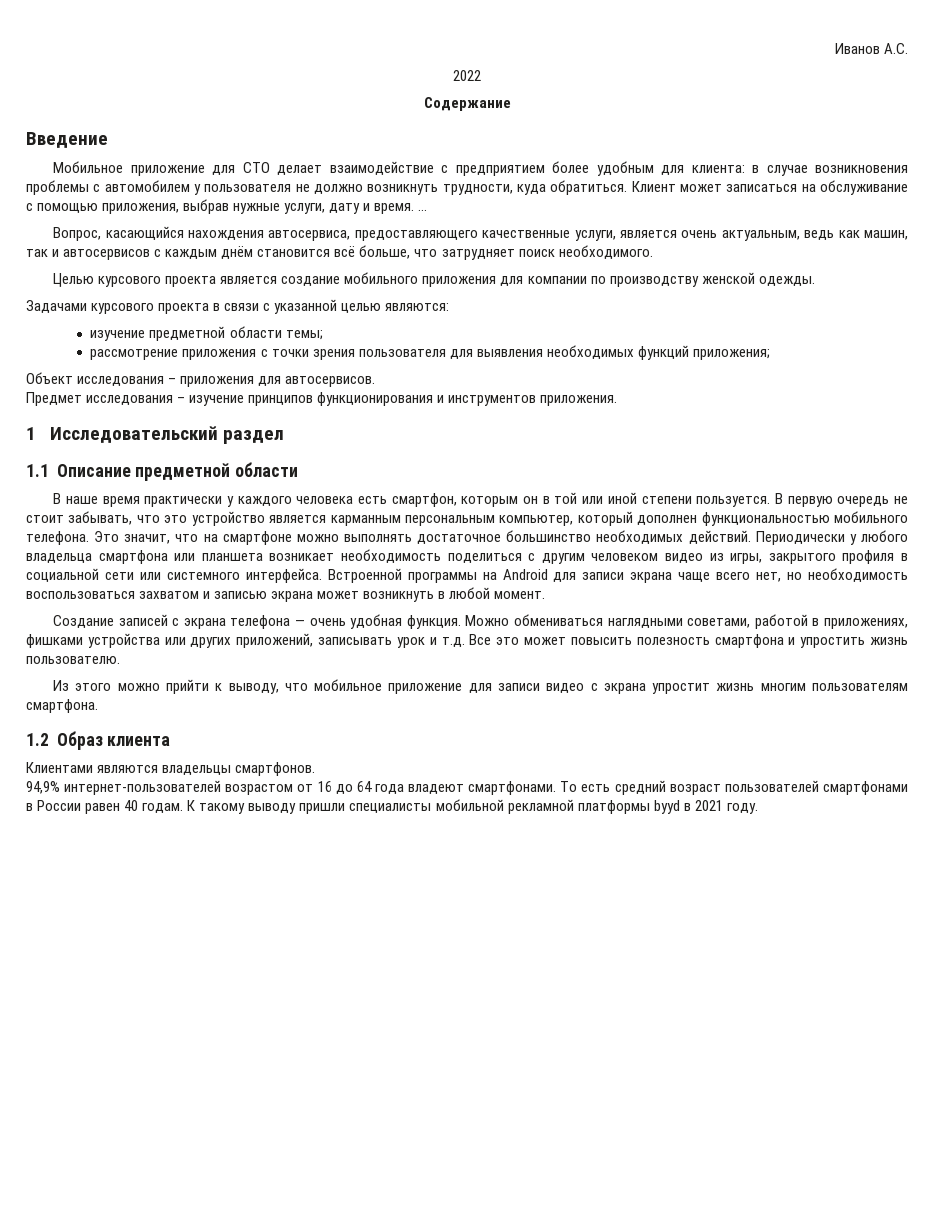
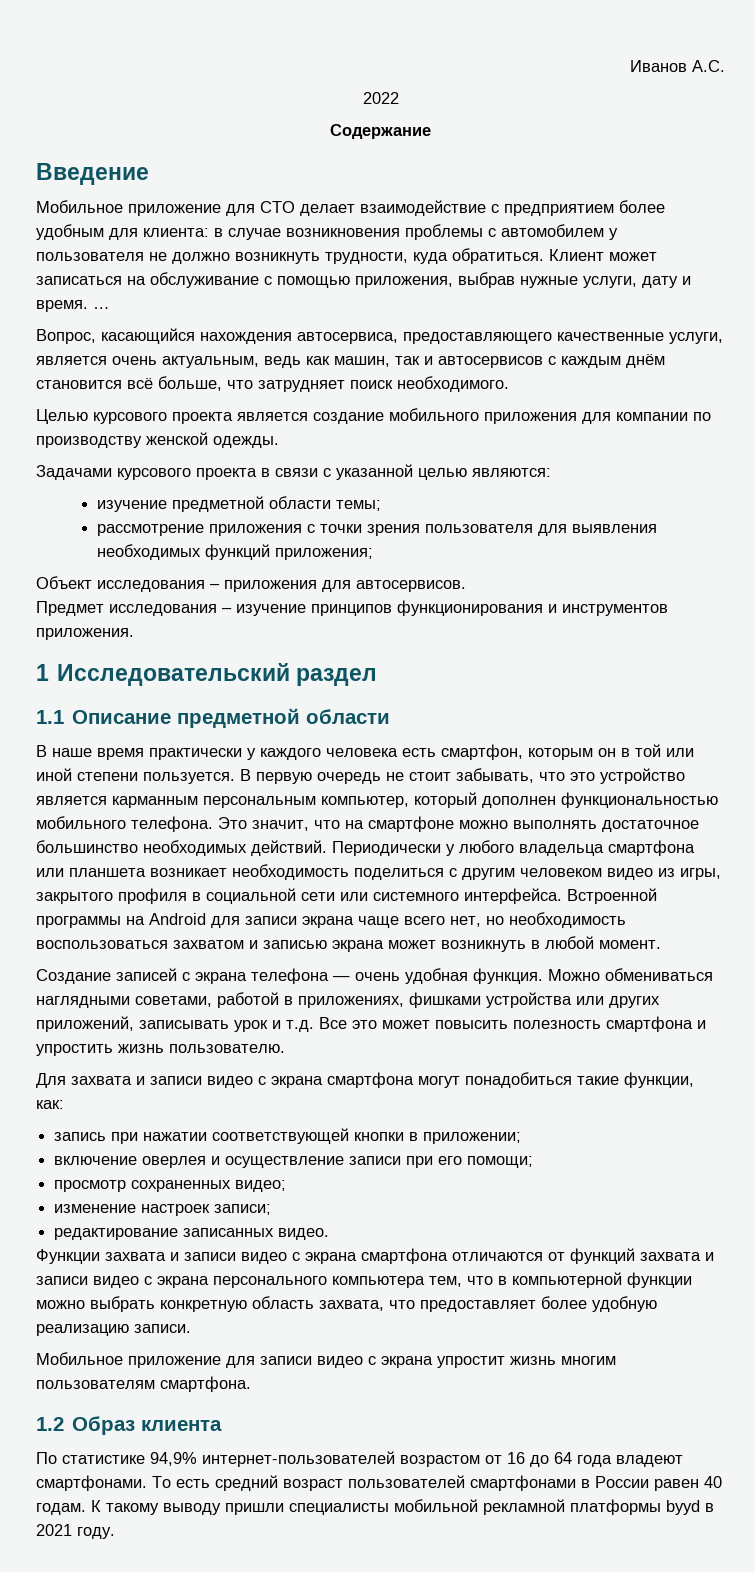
- Из этого можно прийти к выводу, что мобильное приложение для записи видео с экрана упростит жизнь многим пользователям смартфона.
+ Для захвата и записи видео с экрана смартфона могут понадобиться такие функции, как:
+ запись при нажатии соответствующей кнопки в приложении;
+ включение оверлея и осуществление записи при его помощи;
+ просмотр сохраненных видео;
+ изменение настроек записи;
+ редактирование записанных видео.
+ Функции захвата и записи видео с экрана смартфона отличаются от функций захвата и записи видео с экрана персонального компьютера тем, что в компьютерной функции можно выбрать конкретную область захвата, что предоставляет более удобную реализацию записи.
+ Мобильное приложение для записи видео с экрана упростит жизнь многим пользователям смартфона.
- Клиентами являются владельцы смартфонов.
- 94,9% интернет-пользователей возрастом от 16 до 64 года владеют смартфонами.
+ По статистике 94,9% интернет-пользователей возрастом от 16 до 64 года владеют смартфонами.

